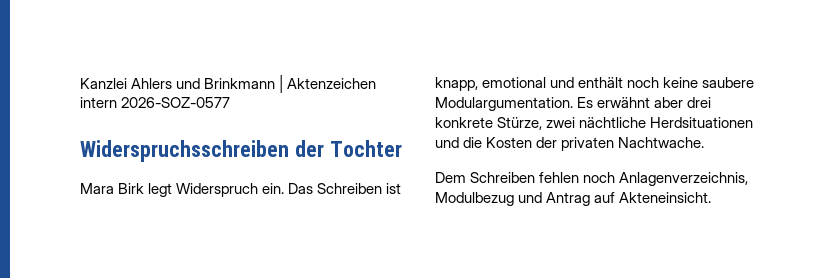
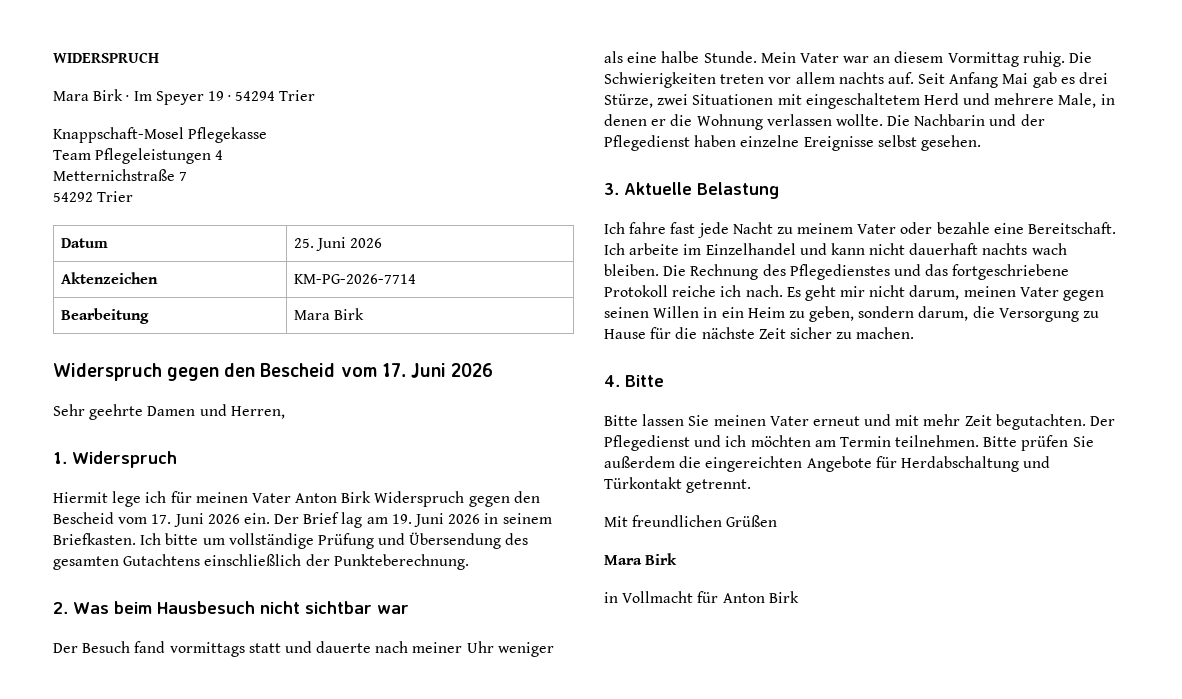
- Kanzlei Ahlers und Brinkmann | Aktenzeichen intern 2026-SOZ-0577
- Widerspruchsschreiben der Tochter
- Mara Birk legt Widerspruch ein. Das Schreiben ist knapp, emotional und enthält noch keine saubere Modulargumentation. Es erwähnt aber drei konkrete Stürze, zwei nächtliche Herdsituationen und die Kosten der privaten Nachtwache.
- Dem Schreiben fehlen noch Anlagenverzeichnis, Modulbezug und Antrag auf Akteneinsicht.
+ WIDERSPRUCH
+ Mara Birk · Im Speyer 19 · 54294 Trier
+ Knappschaft-Mosel Pflegekasse
+ Team Pflegeleistungen 4
+ Metternichstraße 7
+ 54292 Trier
+ Datum | 25. Juni 2026
+ Aktenzeichen | KM-PG-2026-7714
+ Bearbeitung | Mara Birk
+ Widerspruch gegen den Bescheid vom 17. Juni 2026
+ Sehr geehrte Damen und Herren,
+ 1. Widerspruch
+ Hiermit lege ich für meinen Vater Anton Birk Widerspruch gegen den Bescheid vom 17. Juni 2026 ein. Der Brief lag am 19. Juni 2026 in seinem Briefkasten. Ich bitte um vollständige Prüfung und Übersendung des gesamten Gutachtens einschließlich der Punkteberechnung.
+ 2. Was beim Hausbesuch nicht sichtbar war
+ Der Besuch fand vormittags statt und dauerte nach meiner Uhr weniger als eine halbe Stunde. Mein Vater war an diesem Vormittag ruhig. Die Schwierigkeiten treten vor allem nachts auf. Seit Anfang Mai gab es drei Stürze, zwei Situationen mit eingeschaltetem Herd und mehrere Male, in denen er die Wohnung verlassen wollte. Die Nachbarin und der Pflegedienst haben einzelne Ereignisse selbst gesehen.
+ 3. Aktuelle Belastung
+ Ich fahre fast jede Nacht zu meinem Vater oder bezahle eine Bereitschaft. Ich arbeite im Einzelhandel und kann nicht dauerhaft nachts wach bleiben. Die Rechnung des Pflegedienstes und das fortgeschriebene Protokoll reiche ich nach. Es geht mir nicht darum, meinen Vater gegen seinen Willen in ein Heim zu geben, sondern darum, die Versorgung zu Hause für die nächste Zeit sicher zu machen.
+ 4. Bitte
+ Bitte lassen Sie meinen Vater erneut und mit mehr Zeit begutachten. Der Pflegedienst und ich möchten am Termin teilnehmen. Bitte prüfen Sie außerdem die eingereichten Angebote für Herdabschaltung und Türkontakt getrennt.
+ Mit freundlichen Grüßen
+ Mara Birk
+ in Vollmacht für Anton Birk

